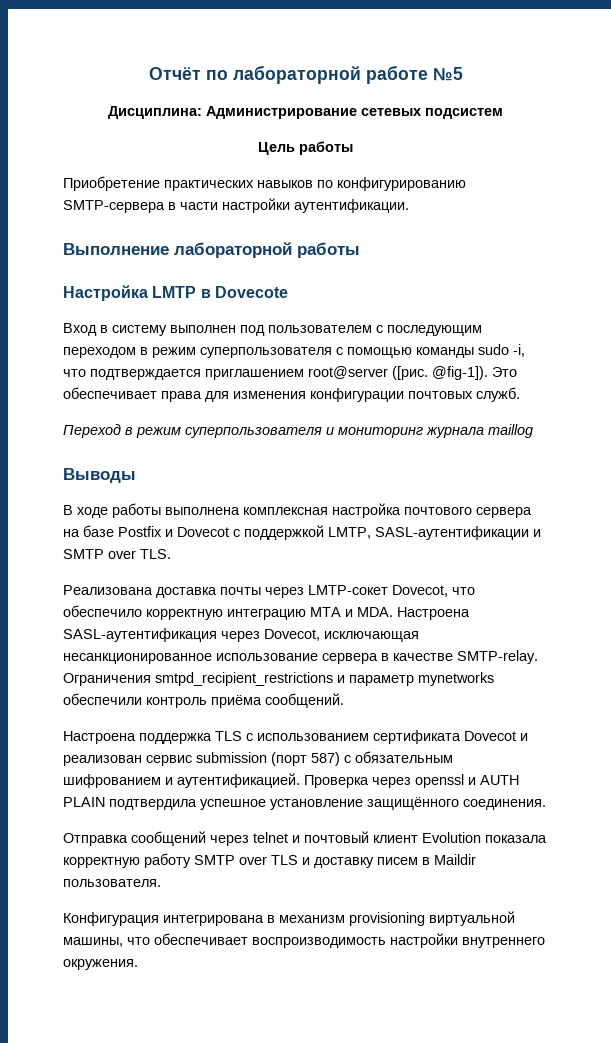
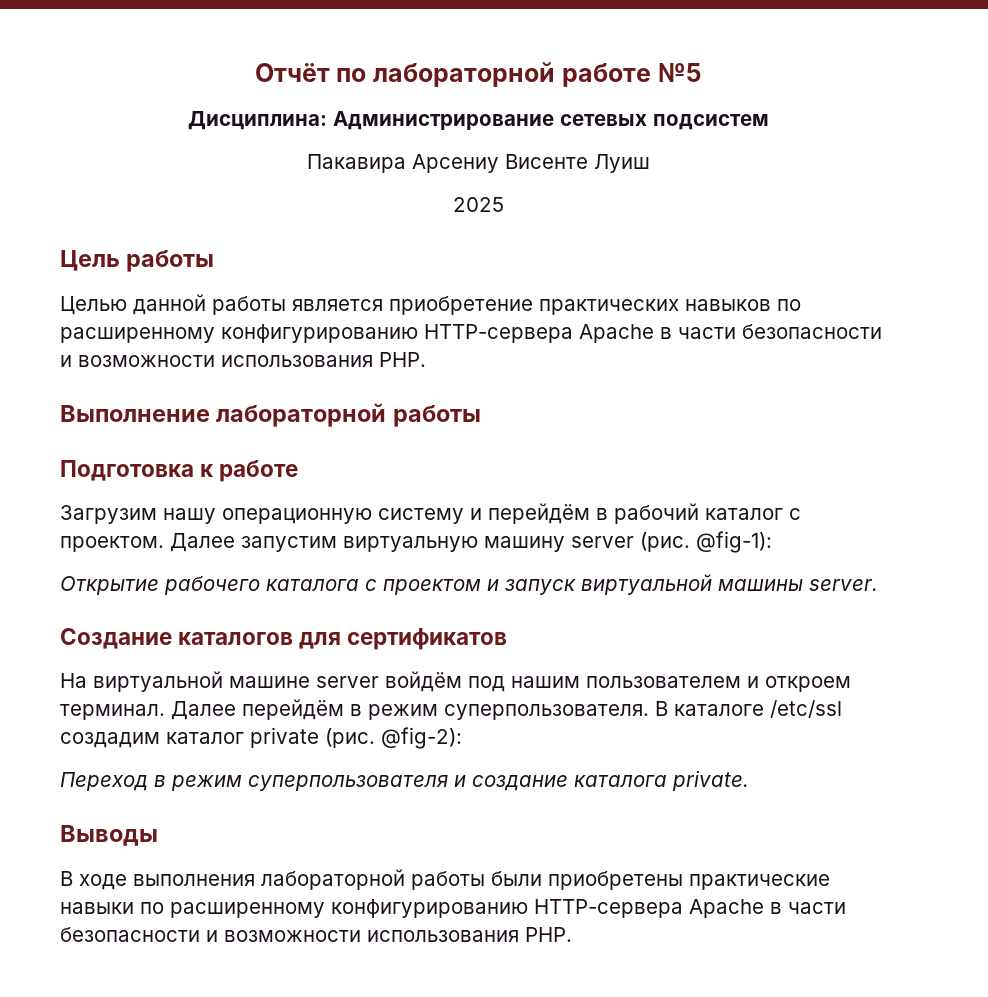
+ Пакавира Арсениу Висенте Луиш
+ 2025
  Цель работы
- Приобретение практических навыков по конфигурированию SMTP-сервера в части настройки аутентификации.
+ Целью данной работы является приобретение практических навыков по расширенному конфигурированию HTTP-сервера Apache в части безопасности и возможности использования PHP.
  Выполнение лабораторной работы
- Настройка LMTP в Dovecote
- Вход в систему выполнен под пользователем с последующим переходом в режим суперпользователя с помощью команды sudo -i, что подтверждается приглашением root@server ([рис. @fig-1]). Это обеспечивает права для изменения конфигурации почтовых служб.
+ Подготовка к работе
+ Загрузим нашу операционную систему и перейдём в рабочий каталог с проектом. Далее запустим виртуальную машину server (рис. @fig-1):
+ Открытие рабочего каталога с проектом и запуск виртуальной машины server.
+ Создание каталогов для сертификатов
+ На виртуальной машине server войдём под нашим пользователем и откроем терминал. Далее перейдём в режим суперпользователя. В каталоге /etc/ssl создадим каталог private (рис. @fig-2):
- Переход в режим суперпользователя и мониторинг журнала maillog
+ Переход в режим суперпользователя и создание каталога private.
- В ходе работы выполнена комплексная настройка почтового сервера на базе Postfix и Dovecot с поддержкой LMTP, SASL-аутентификации и SMTP over TLS.
- Реализована доставка почты через LMTP-сокет Dovecot, что обеспечило корректную интеграцию MTA и MDA. Настроена SASL-аутентификация через Dovecot, исключающая несанкционированное использование сервера в качестве SMTP-relay. Ограничения smtpd_recipient_restrictions и параметр mynetworks обеспечили контроль приёма сообщений.
- Настроена поддержка TLS с использованием сертификата Dovecot и реализован сервис submission (порт 587) с обязательным шифрованием и аутентификацией. Проверка через openssl и AUTH PLAIN подтвердила успешное установление защищённого соединения.
- Отправка сообщений через telnet и почтовый клиент Evolution показала корректную работу SMTP over TLS и доставку писем в Maildir пользователя.
- Конфигурация интегрирована в механизм provisioning виртуальной машины, что обеспечивает воспроизводимость настройки внутреннего окружения.
+ В ходе выполнения лабораторной работы были приобретены практические навыки по расширенному конфигурированию HTTP-сервера Apache в части безопасности и возможности использования PHP.

